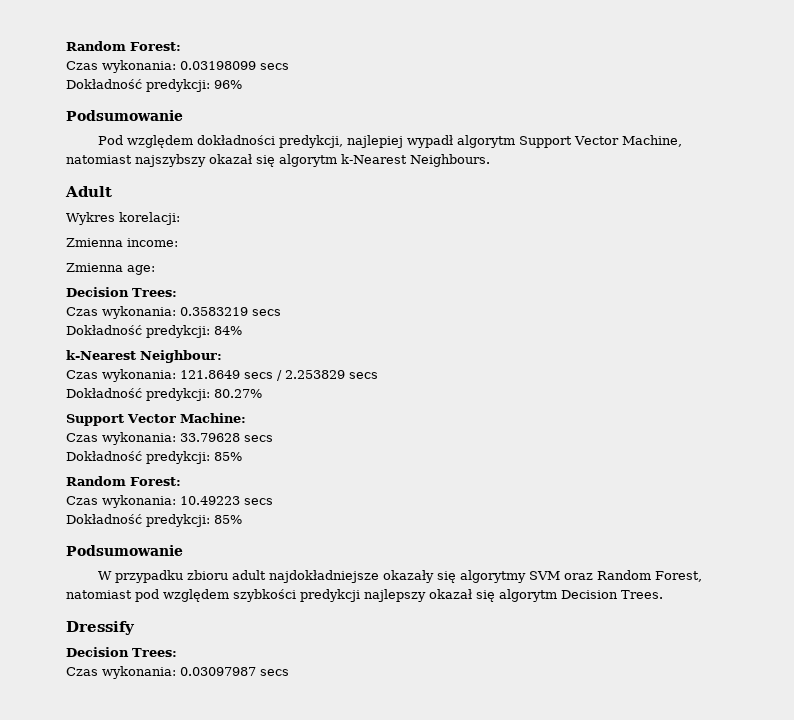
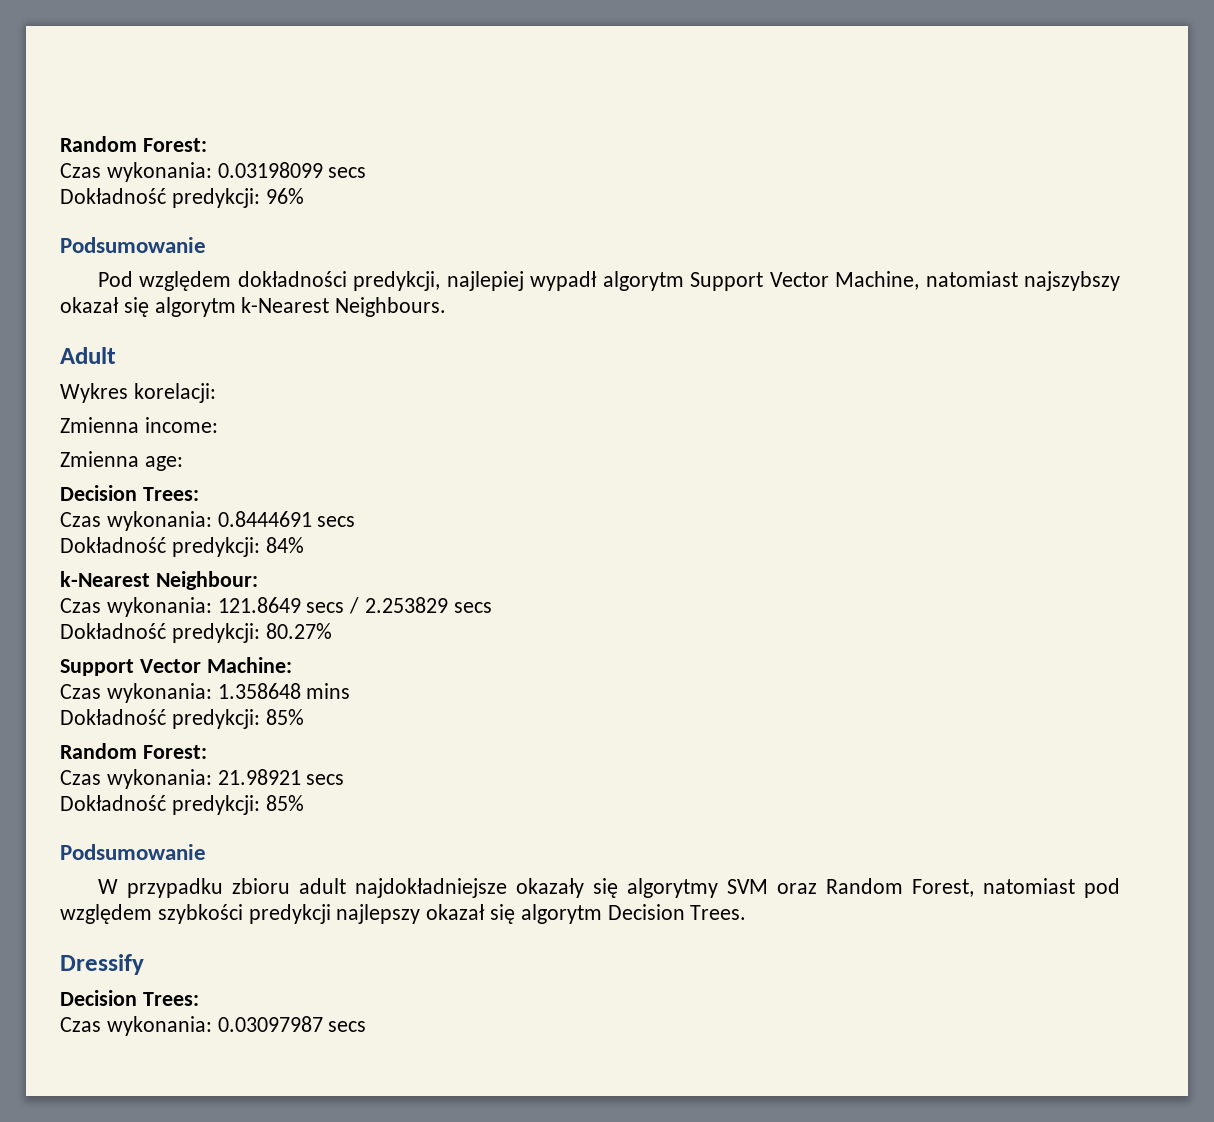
- Czas wykonania: 0.3583219 secs
+ Czas wykonania: 0.8444691 secs
- Czas wykonania: 33.79628 secs
+ Czas wykonania: 1.358648 mins
- Czas wykonania: 10.49223 secs
+ Czas wykonania: 21.98921 secs

